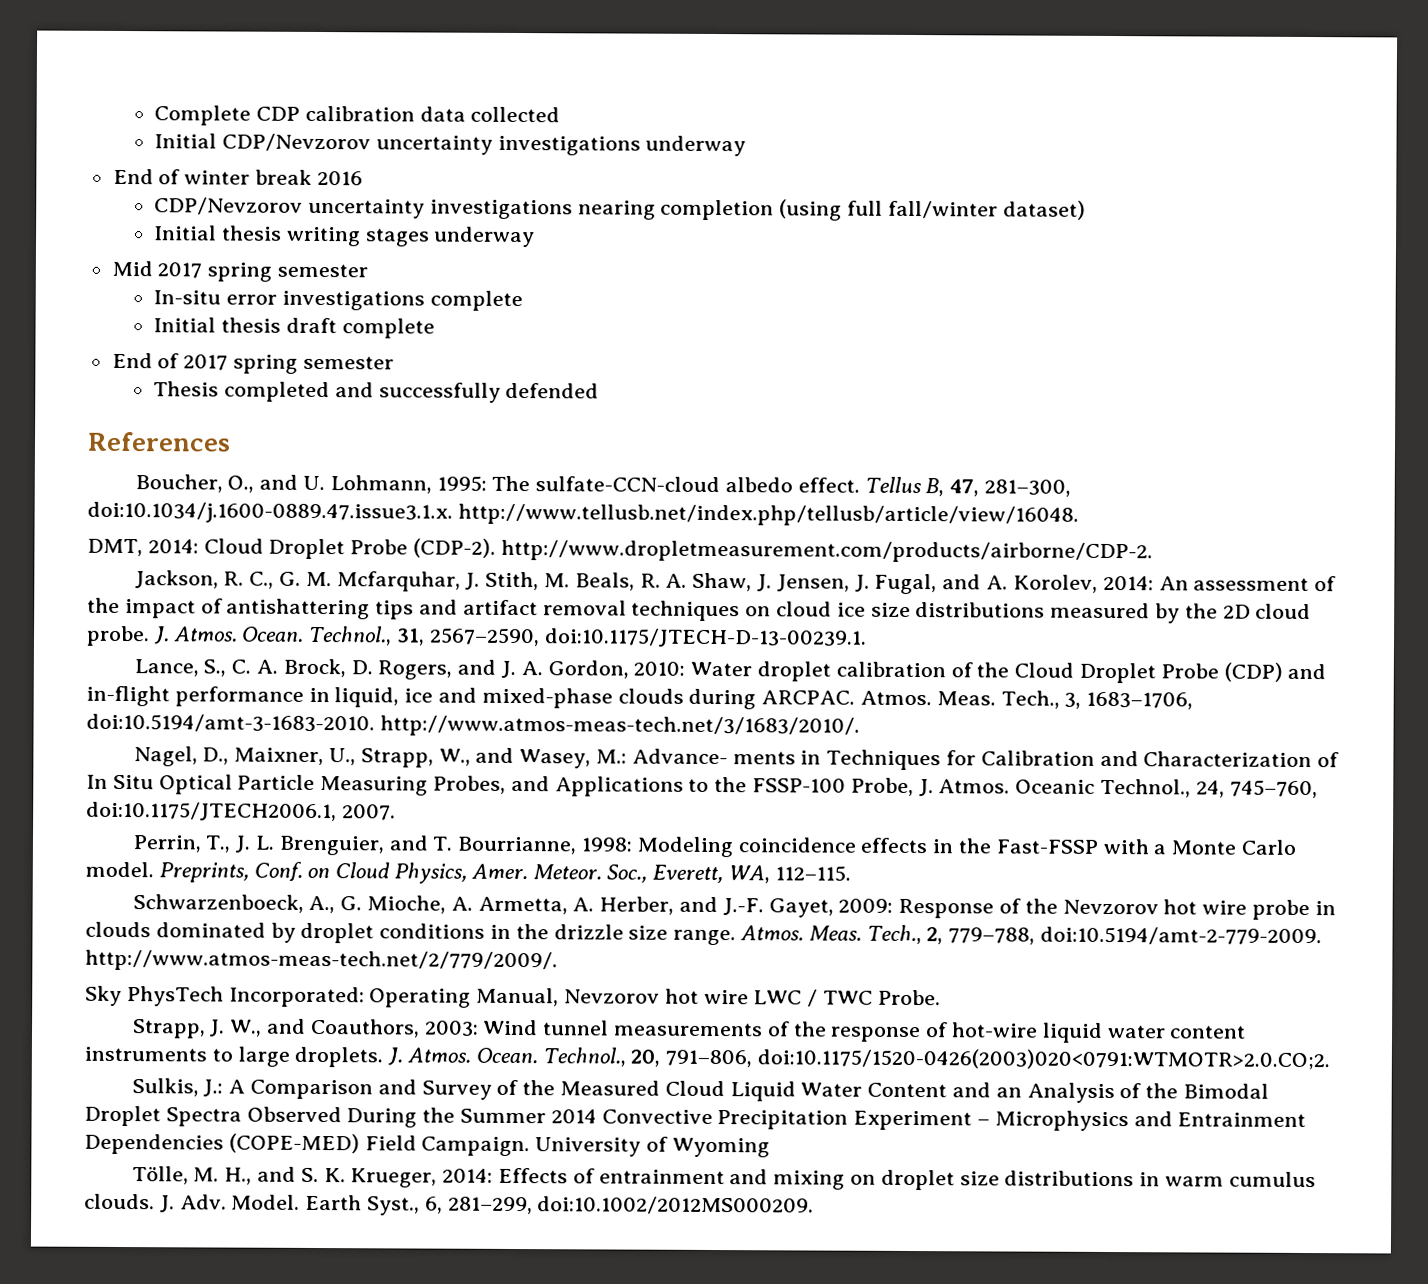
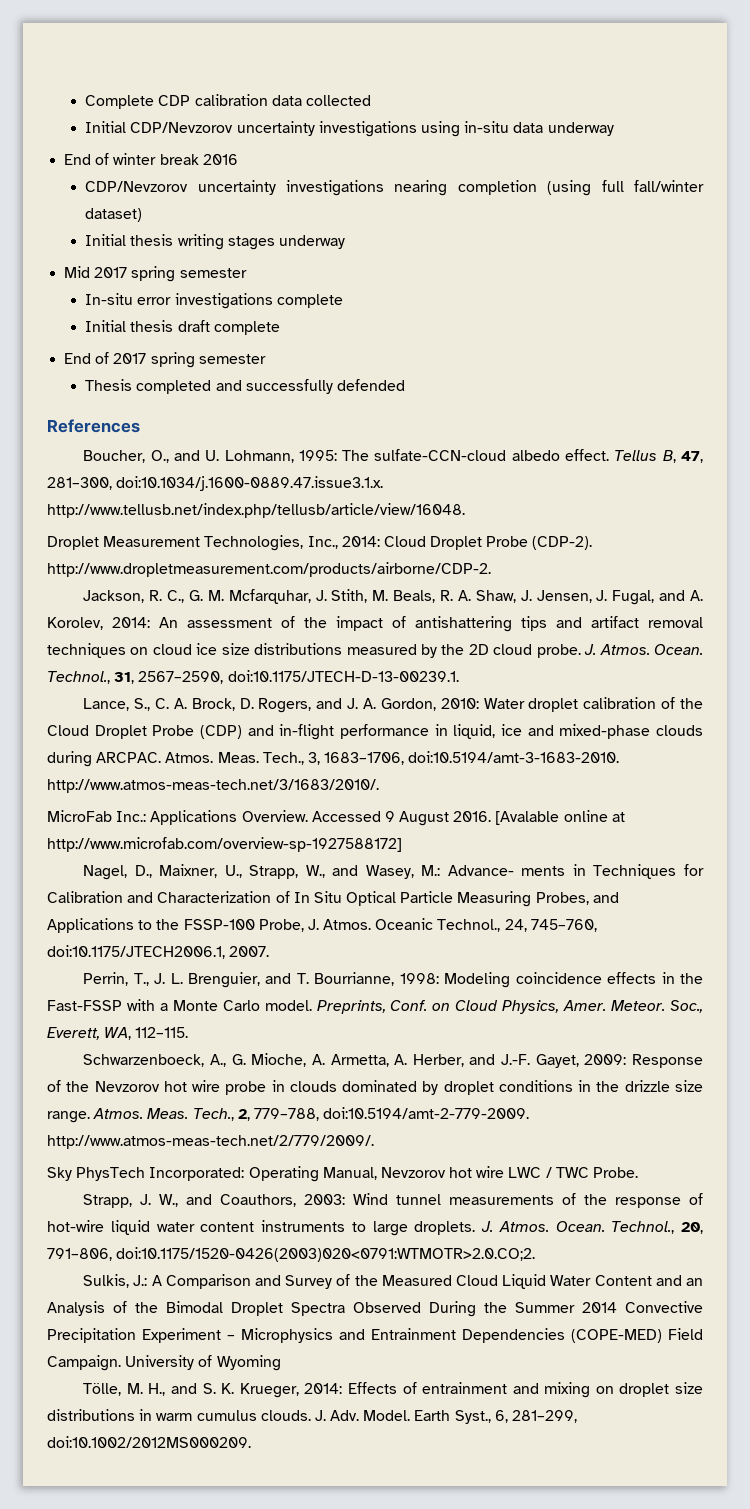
- Initial CDP/Nevzorov uncertainty investigations underway
+ Initial CDP/Nevzorov uncertainty investigations using in-situ data underway
- DMT, 2014: Cloud Droplet Probe (CDP-2). http://www.dropletmeasurement.com/products/airborne/CDP-2.
+ Droplet Measurement Technologies, Inc., 2014: Cloud Droplet Probe (CDP-2). http://www.dropletmeasurement.com/products/airborne/CDP-2.
+ MicroFab Inc.: Applications Overview. Accessed 9 August 2016. [Avalable online at http://www.microfab.com/overview-sp-1927588172]

